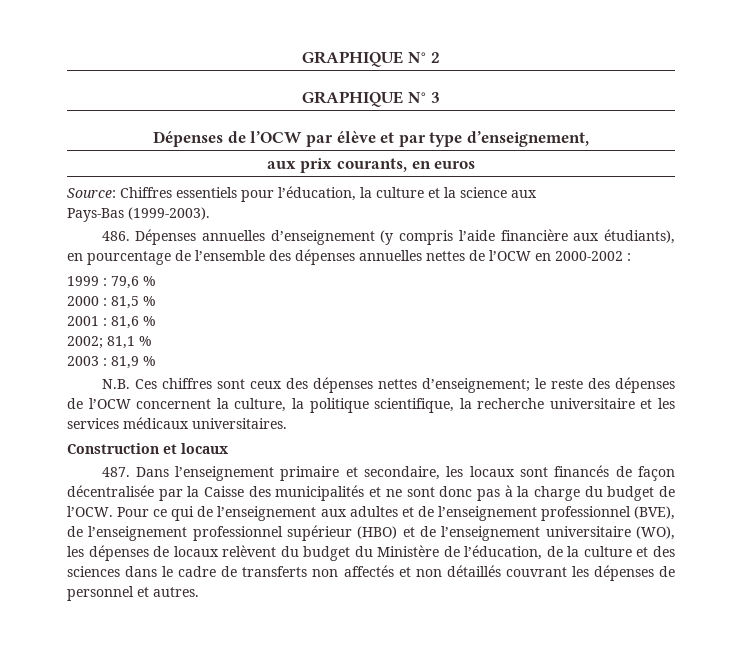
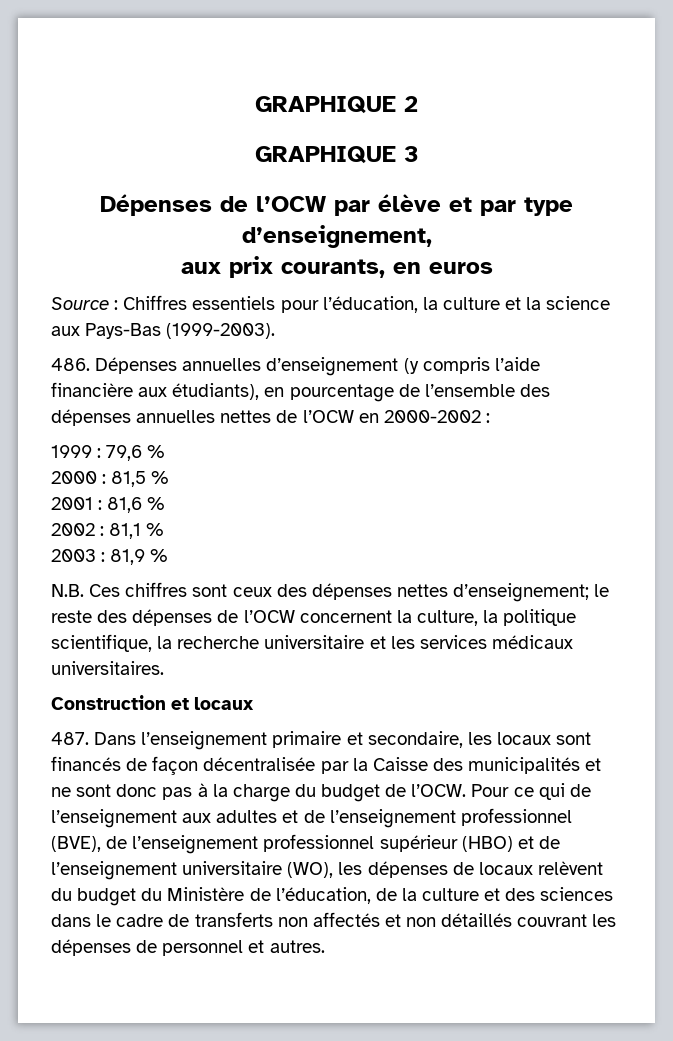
- GRAPHIQUE N° 2
+ GRAPHIQUE 2
- GRAPHIQUE N° 3
+ GRAPHIQUE 3
- Source: Chiffres essentiels pour l’éducation, la culture et la science aux
- Pays-Bas (1999-2003).
+ Source : Chiffres essentiels pour l’éducation, la culture et la science aux Pays-Bas (1999-2003).
- 2002; 81,1 %
+ 2002 : 81,1 %

